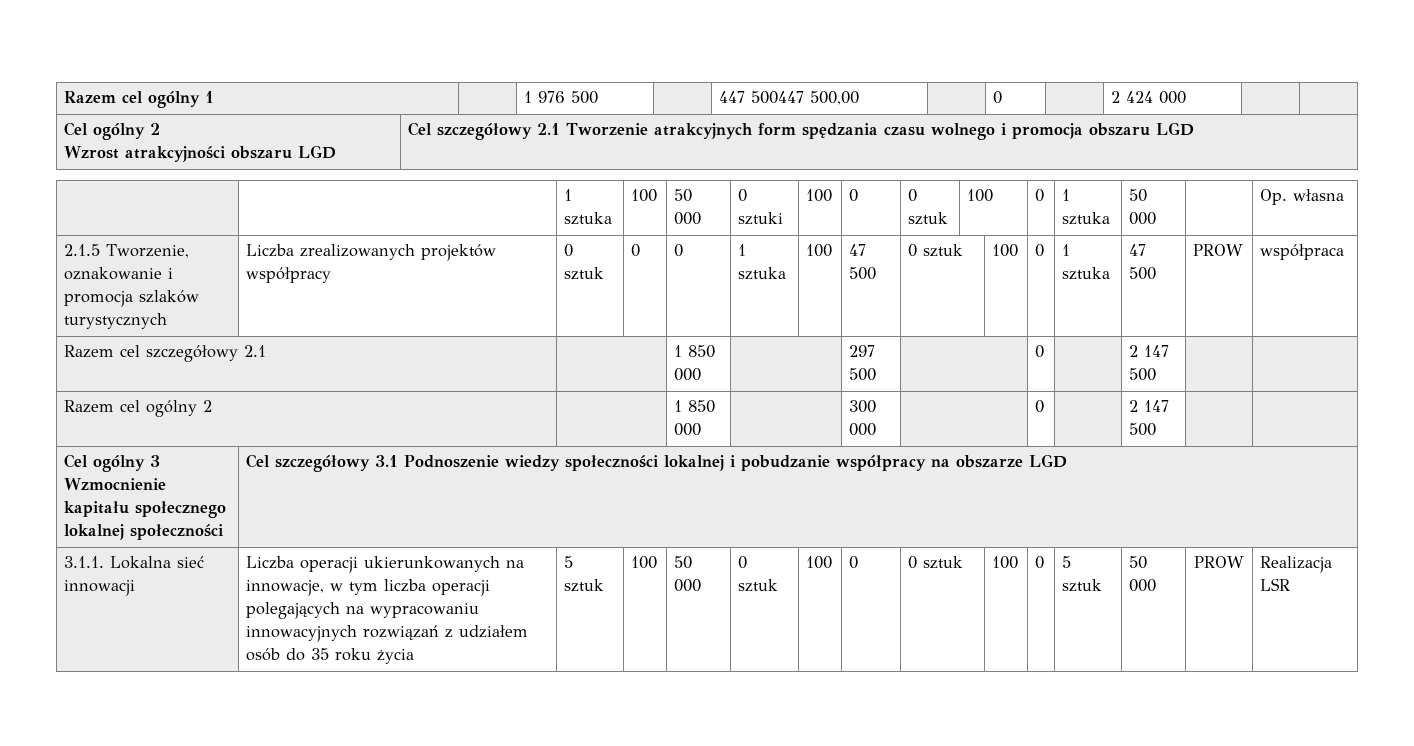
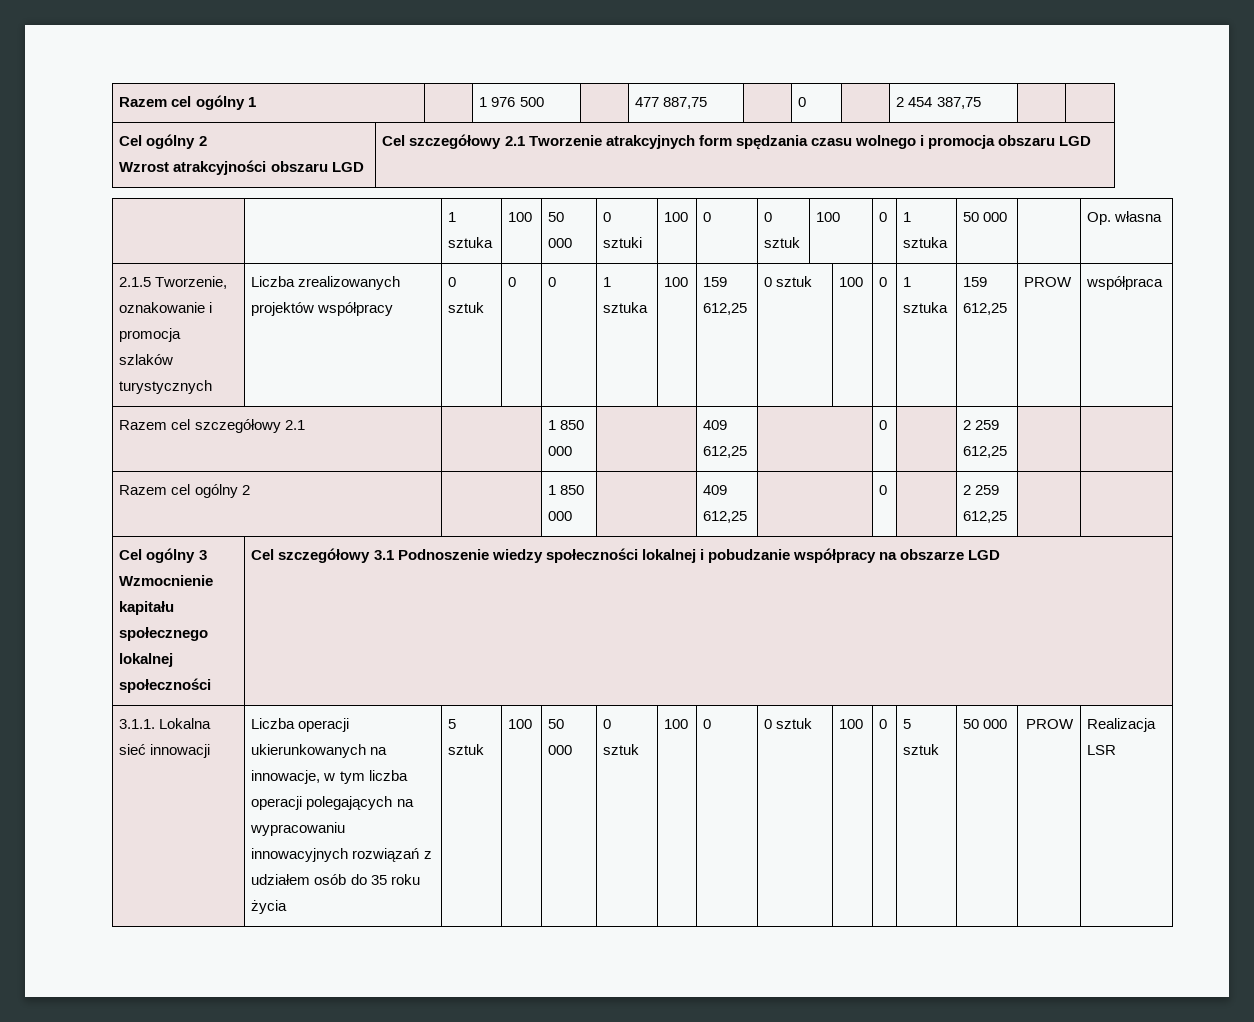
- Razem cel ogólny 1 | | 1 976 500 | | 447 500447 500,00 | | 0 | | 2 424 000 | |
+ Razem cel ogólny 1 | | 1 976 500 | | 477 887,75 | | 0 | | 2 454 387,75 | |
- 2.1.5 Tworzenie, oznakowanie i promocja szlaków turystycznych | Liczba zrealizowanych projektów współpracy | 0 sztuk | 0 | 0 | 1 sztuka | 100 | 47 500 | 0 sztuk | 100 | 0 | 1 sztuka | 47 500 | PROW | współpraca
+ 2.1.5 Tworzenie, oznakowanie i promocja szlaków turystycznych | Liczba zrealizowanych projektów współpracy | 0 sztuk | 0 | 0 | 1 sztuka | 100 | 159 612,25 | 0 sztuk | 100 | 0 | 1 sztuka | 159 612,25 | PROW | współpraca
- Razem cel szczegółowy 2.1 | | 1 850 000 | | 297 500 | | 0 | | 2 147 500 | |
+ Razem cel szczegółowy 2.1 | | 1 850 000 | | 409 612,25 | | 0 | | 2 259 612,25 | |
- Razem cel ogólny 2 | | 1 850 000 | | 300 000 | | 0 | | 2 147 500 | |
+ Razem cel ogólny 2 | | 1 850 000 | | 409 612,25 | | 0 | | 2 259 612,25 | |

